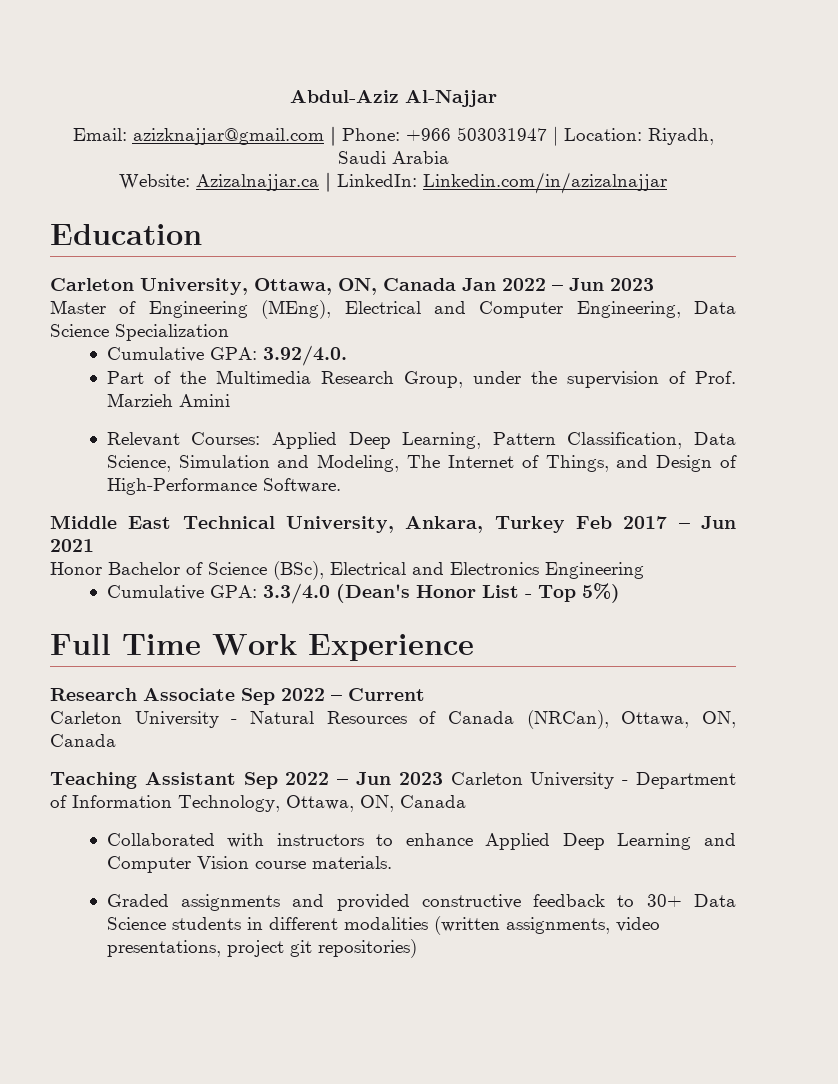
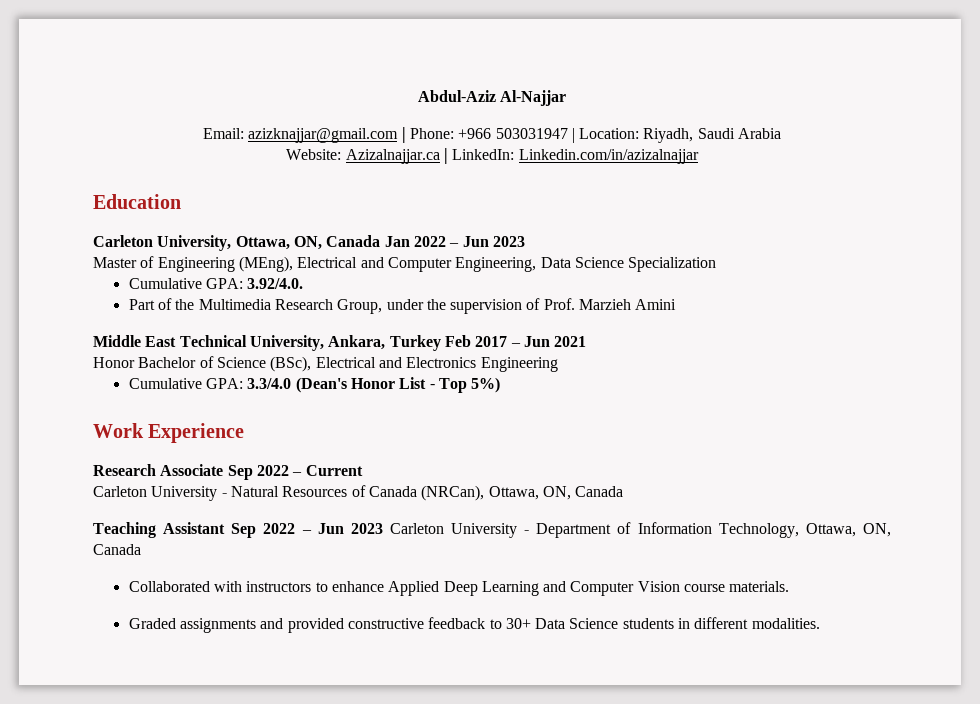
- Relevant Courses: Applied Deep Learning, Pattern Classification, Data Science, Simulation and Modeling, The Internet of Things, and Design of High-Performance Software.
- Full Time Work Experience
+ Work Experience
- Graded assignments and provided constructive feedback to 30+ Data Science students in different modalities (written assignments, video presentations, project git repositories)
+ Graded assignments and provided constructive feedback to 30+ Data Science students in different modalities.

